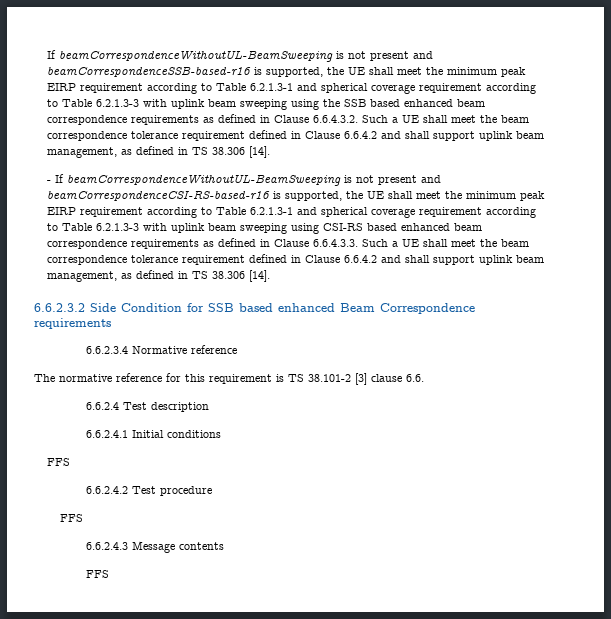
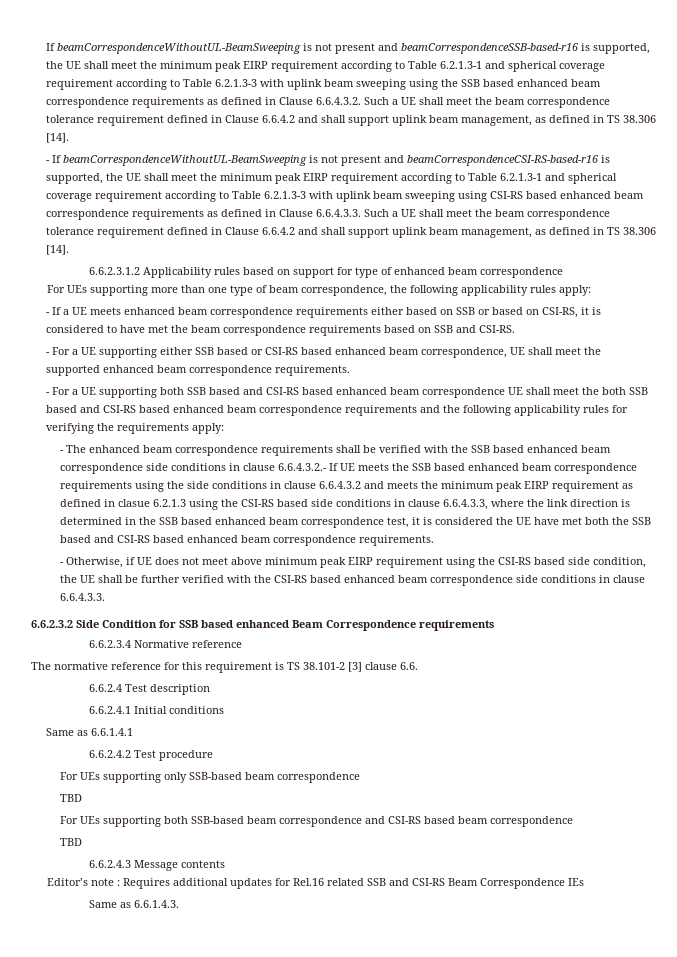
+ 6.6.2.3.1.2 Applicability rules based on support for type of enhanced beam correspondence
+ For UEs supporting more than one type of beam correspondence, the following applicability rules apply:
+ - If a UE meets enhanced beam correspondence requirements either based on SSB or based on CSI-RS, it is considered to have met the beam correspondence requirements based on SSB and CSI-RS.
+ - For a UE supporting either SSB based or CSI-RS based enhanced beam correspondence, UE shall meet the supported enhanced beam correspondence requirements.
+ - For a UE supporting both SSB based and CSI-RS based enhanced beam correspondence UE shall meet the both SSB based and CSI-RS based enhanced beam correspondence requirements and the following applicability rules for verifying the requirements apply:
+ - The enhanced beam correspondence requirements shall be verified with the SSB based enhanced beam correspondence side conditions in clause 6.6.4.3.2.- If UE meets the SSB based enhanced beam correspondence requirements using the side conditions in clause 6.6.4.3.2 and meets the minimum peak EIRP requirement as defined in clasue 6.2.1.3 using the CSI-RS based side conditions in clause 6.6.4.3.3, where the link direction is determined in the SSB based enhanced beam correspondence test, it is considered the UE have met both the SSB based and CSI-RS based enhanced beam correspondence requirements.
+ - Otherwise, if UE does not meet above minimum peak EIRP requirement using the CSI-RS based side condition, the UE shall be further verified with the CSI-RS based enhanced beam correspondence side conditions in clause 6.6.4.3.3.
  6.6.2.4.1 Initial conditions
- FFS
+ Same as 6.6.1.4.1
  6.6.2.4.2 Test procedure
- FFS
+ For UEs supporting only SSB-based beam correspondence
+ TBD
+ For UEs supporting both SSB-based beam correspondence and CSI-RS based beam correspondence
+ TBD
  6.6.2.4.3 Message contents
- FFS
+ Editor’s note : Requires additional updates for Rel.16 related SSB and CSI-RS Beam Correspondence IEs
+ Same as 6.6.1.4.3.

